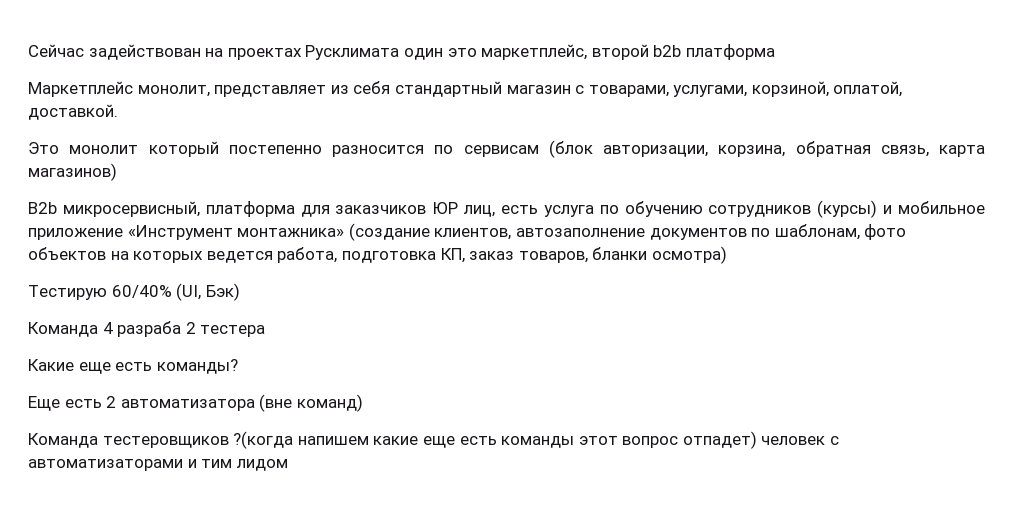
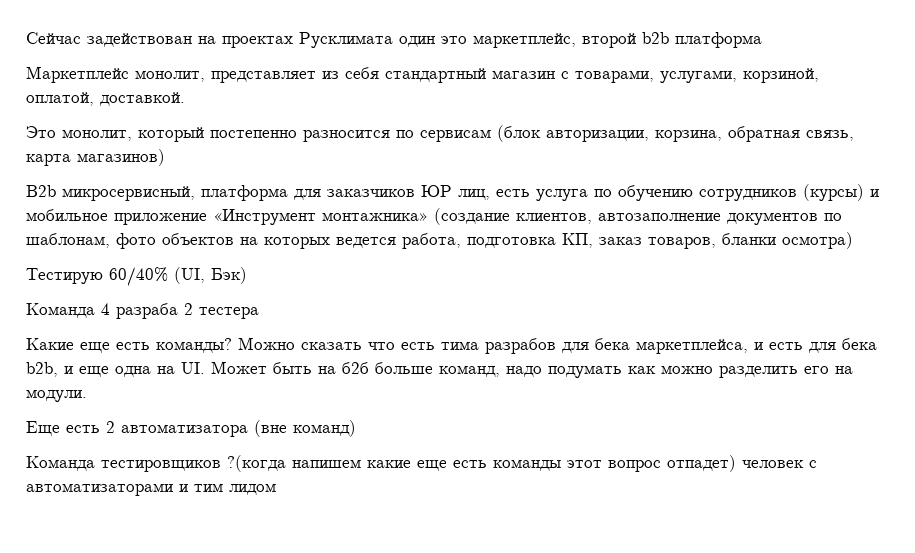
- Это монолит который постепенно разносится по сервисам (блок авторизации, корзина, обратная связь, карта магазинов)
+ Это монолит, который постепенно разносится по сервисам (блок авторизации, корзина, обратная связь, карта магазинов)
+ Можно сказать что есть тима разрабов для бека маркетплейса, и есть для бека b2b, и еще одна на UI. Может быть на б2б больше команд, надо подумать как можно разделить его на модули.
- Команда тестеровщиков ?(когда напишем какие еще есть команды этот вопрос отпадет) человек с автоматизаторами и тим лидом
+ Команда тестировщиков ?(когда напишем какие еще есть команды этот вопрос отпадет) человек с автоматизаторами и тим лидом

